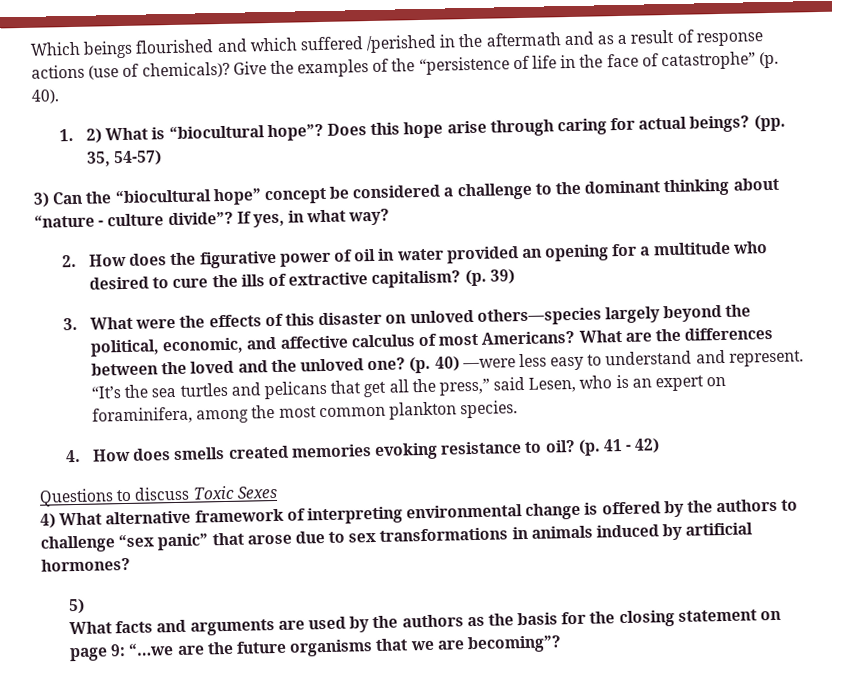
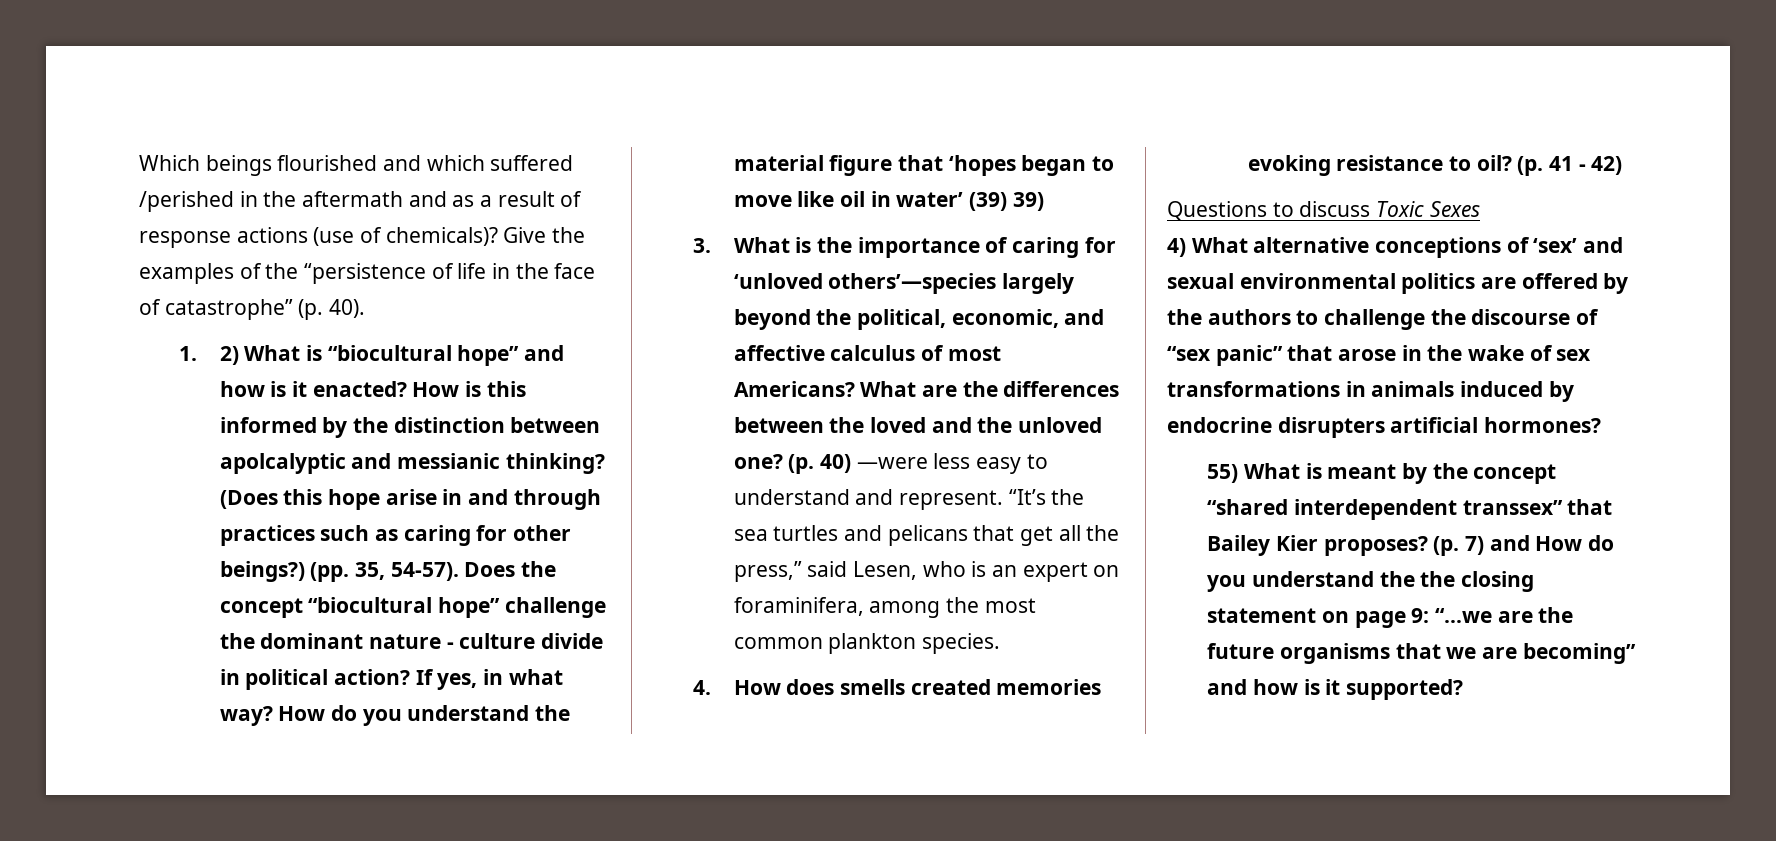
- 1. 2) What is “biocultural hope”? Does this hope arise through caring for actual beings? (pp. 35, 54-57)
- 3) Can the “biocultural hope” concept be considered a challenge to the dominant thinking about “nature - culture divide”?
+ 1. 2) What is “biocultural hope” and how is it enacted? How is this informed by the distinction between apolcalyptic and messianic thinking? (Does this hope arise in and through practices such as caring for other beings?) (pp. 35, 54-57). Does the concept “biocultural hope” challenge the dominant nature - culture divide in political action?
- If yes, in what way?
- 2. How does the figurative power of oil in water provided an opening for a multitude who desired to cure the ills of extractive capitalism? (p. 39)
- 3. What were the effects of this disaster on unloved others—species largely beyond the political, economic, and affective calculus of most Americans?
+ If yes, in what way? How do you understand the material figure that ‘hopes began to move like oil in water’ (39) 39)
+ 3. What is the importance of caring for ‘unloved others’—species largely beyond the political, economic, and affective calculus of most Americans?
- 4) What alternative framework of interpreting environmental change is offered by the authors to challenge “sex panic” that arose due to sex transformations in animals induced by artificial hormones?
+ 4) What alternative conceptions of ‘sex’ and sexual environmental politics are offered by the authors to challenge the discourse of “sex panic” that arose in the wake of sex transformations in animals induced by endocrine disrupters artificial hormones?
- 5)
- What facts and arguments are used by the authors as the basis for the closing statement on page 9: “…we are the future organisms that we are becoming”?
+ 55) What is meant by the concept “shared interdependent transsex” that Bailey Kier proposes? (p. 7) and How do you understand the the closing statement on page 9: “…we are the future organisms that we are becoming” and how is it supported?

